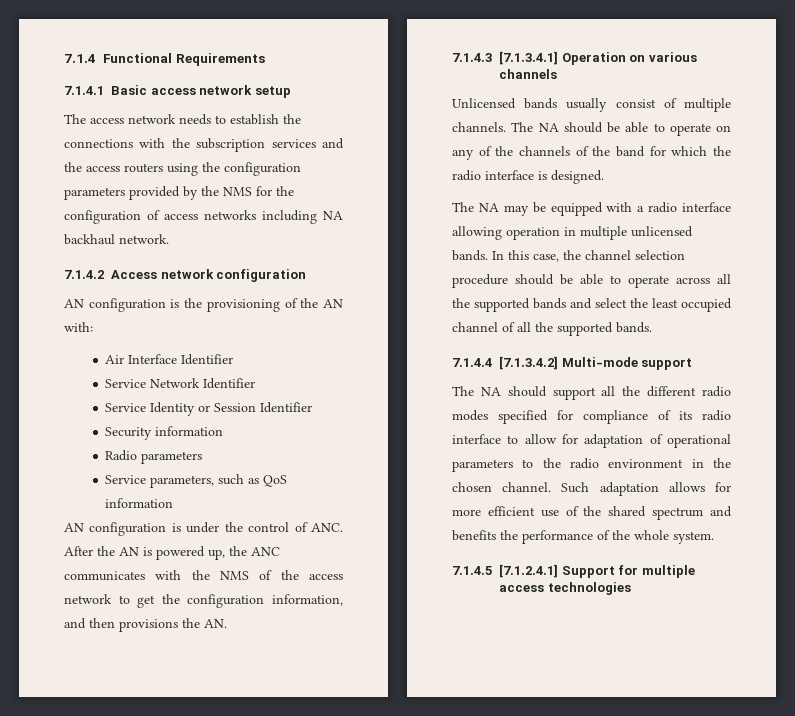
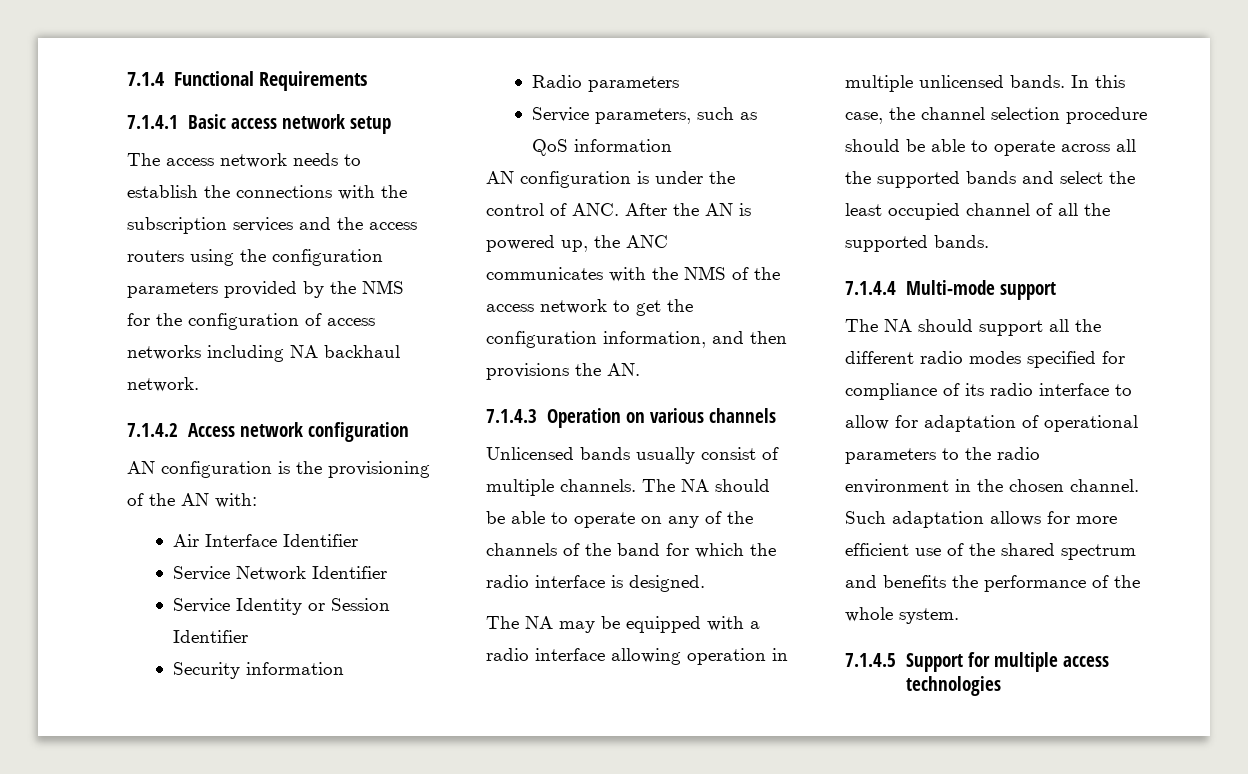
- 7.1.4.3 [7.1.3.4.1] Operation on various channels
+ 7.1.4.3 Operation on various channels
- 7.1.4.4 [7.1.3.4.2] Multi-mode support
+ 7.1.4.4 Multi-mode support
- 7.1.4.5 [7.1.2.4.1] Support for multiple access technologies
+ 7.1.4.5 Support for multiple access technologies

